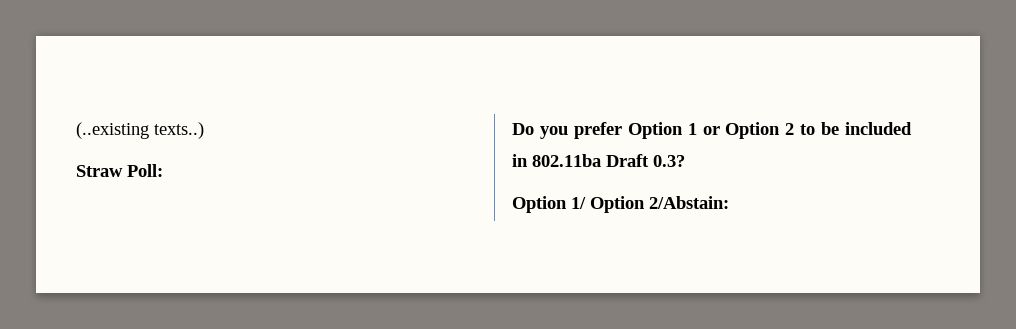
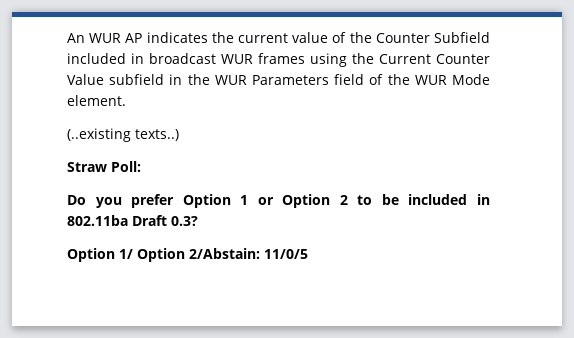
+ An WUR AP indicates the current value of the Counter Subfield included in broadcast WUR frames using the Current Counter Value subfield in the WUR Parameters field of the WUR Mode element.
- Option 1/ Option 2/Abstain:
+ Option 1/ Option 2/Abstain: 11/0/5

